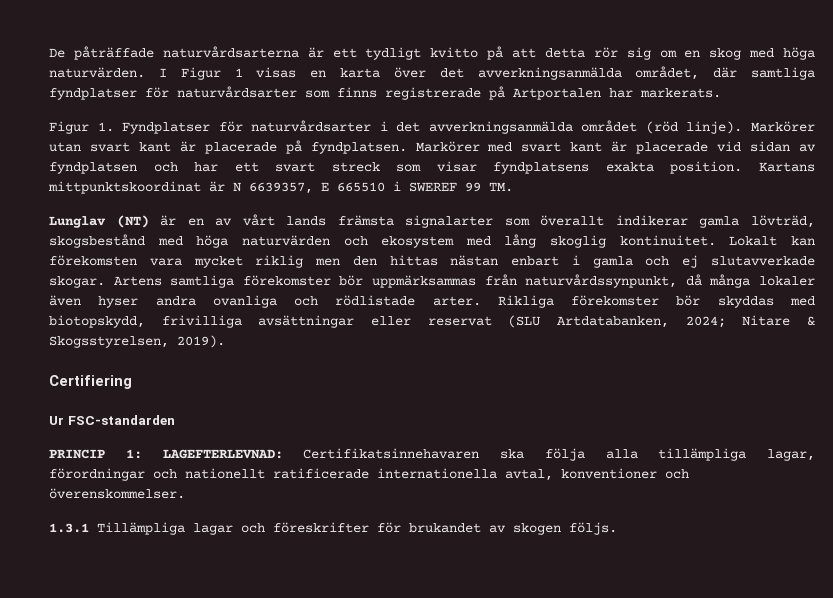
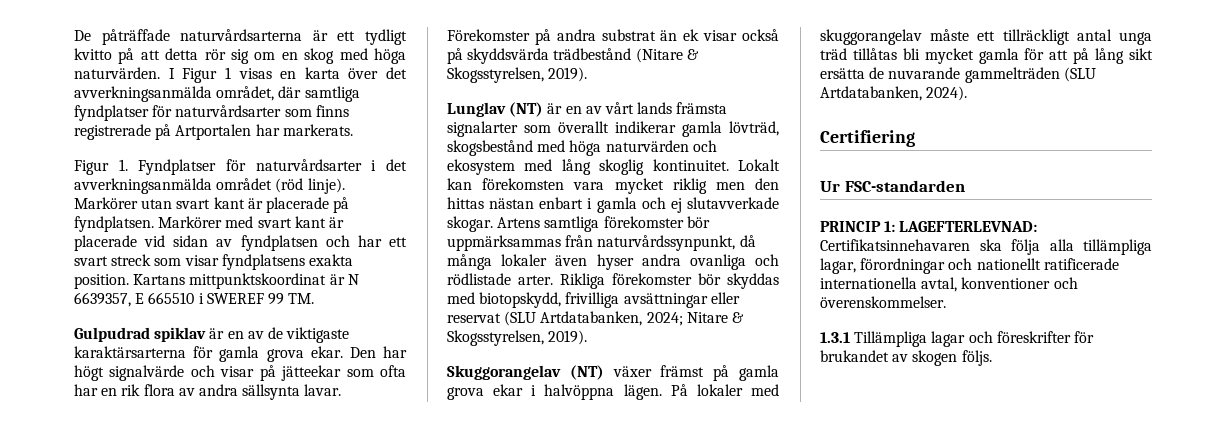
+ Gulpudrad spiklav är en av de viktigaste karaktärsarterna för gamla grova ekar. Den har högt signalvärde och visar på jätteekar som ofta har en rik flora av andra sällsynta lavar. Förekomster på andra substrat än ek visar också på skyddsvärda trädbestånd (Nitare & Skogsstyrelsen, 2019).
+ Skuggorangelav (NT) växer främst på gamla grova ekar i halvöppna lägen. På lokaler med skuggorangelav måste ett tillräckligt antal unga träd tillåtas bli mycket gamla för att på lång sikt ersätta de nuvarande gammelträden (SLU Artdatabanken, 2024).

